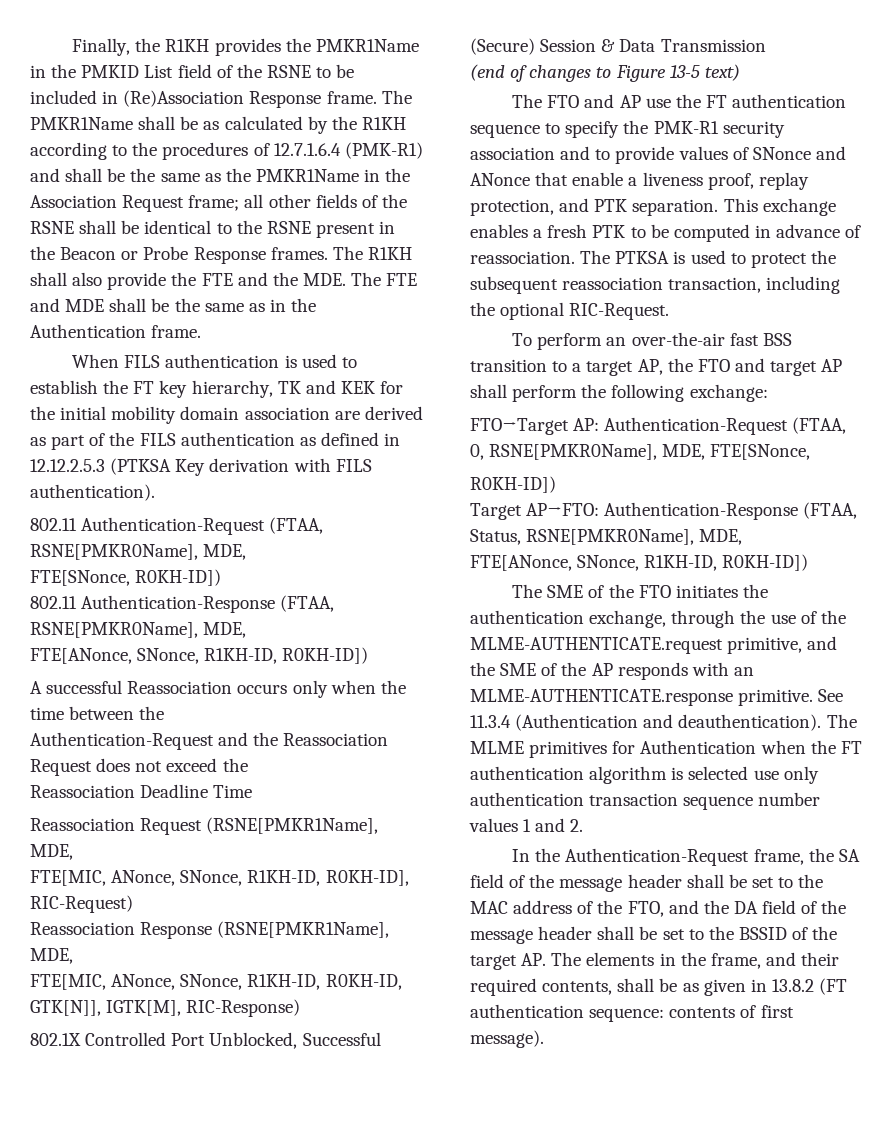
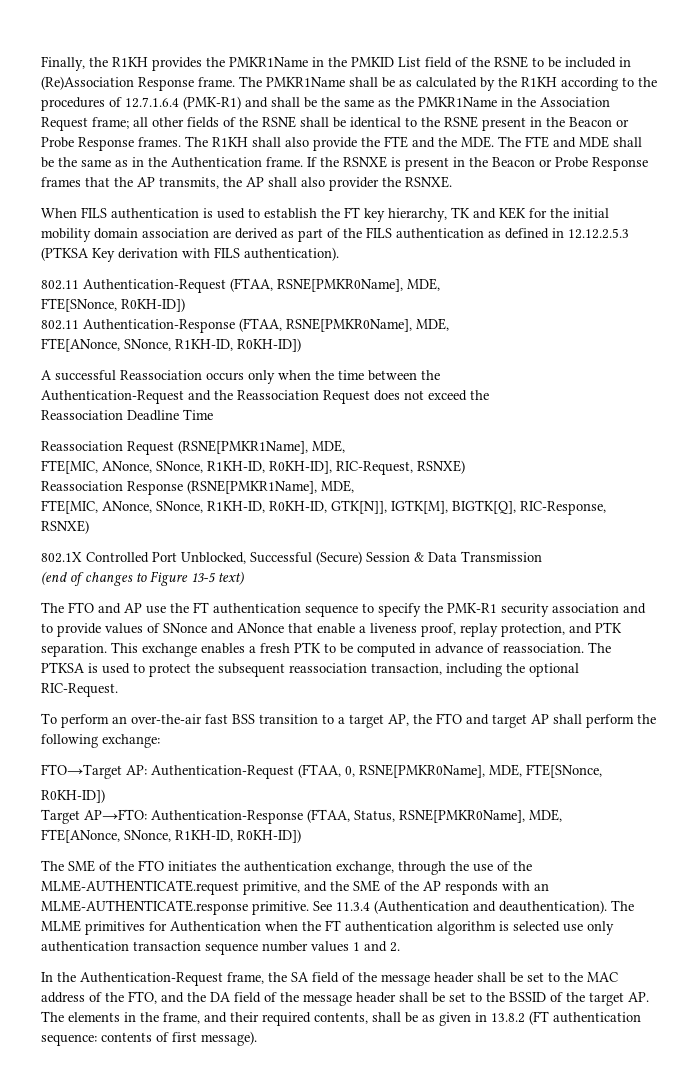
+ If the RSNXE is present in the Beacon or Probe Response frames that the AP transmits, the AP shall also provider the RSNXE.
- FTE[MIC, ANonce, SNonce, R1KH-ID, R0KH-ID], RIC-Request)
+ FTE[MIC, ANonce, SNonce, R1KH-ID, R0KH-ID], RIC-Request, RSNXE)
- FTE[MIC, ANonce, SNonce, R1KH-ID, R0KH-ID, GTK[N]], IGTK[M], RIC-Response)
+ FTE[MIC, ANonce, SNonce, R1KH-ID, R0KH-ID, GTK[N]], IGTK[M], BIGTK[Q], RIC-Response, RSNXE)

